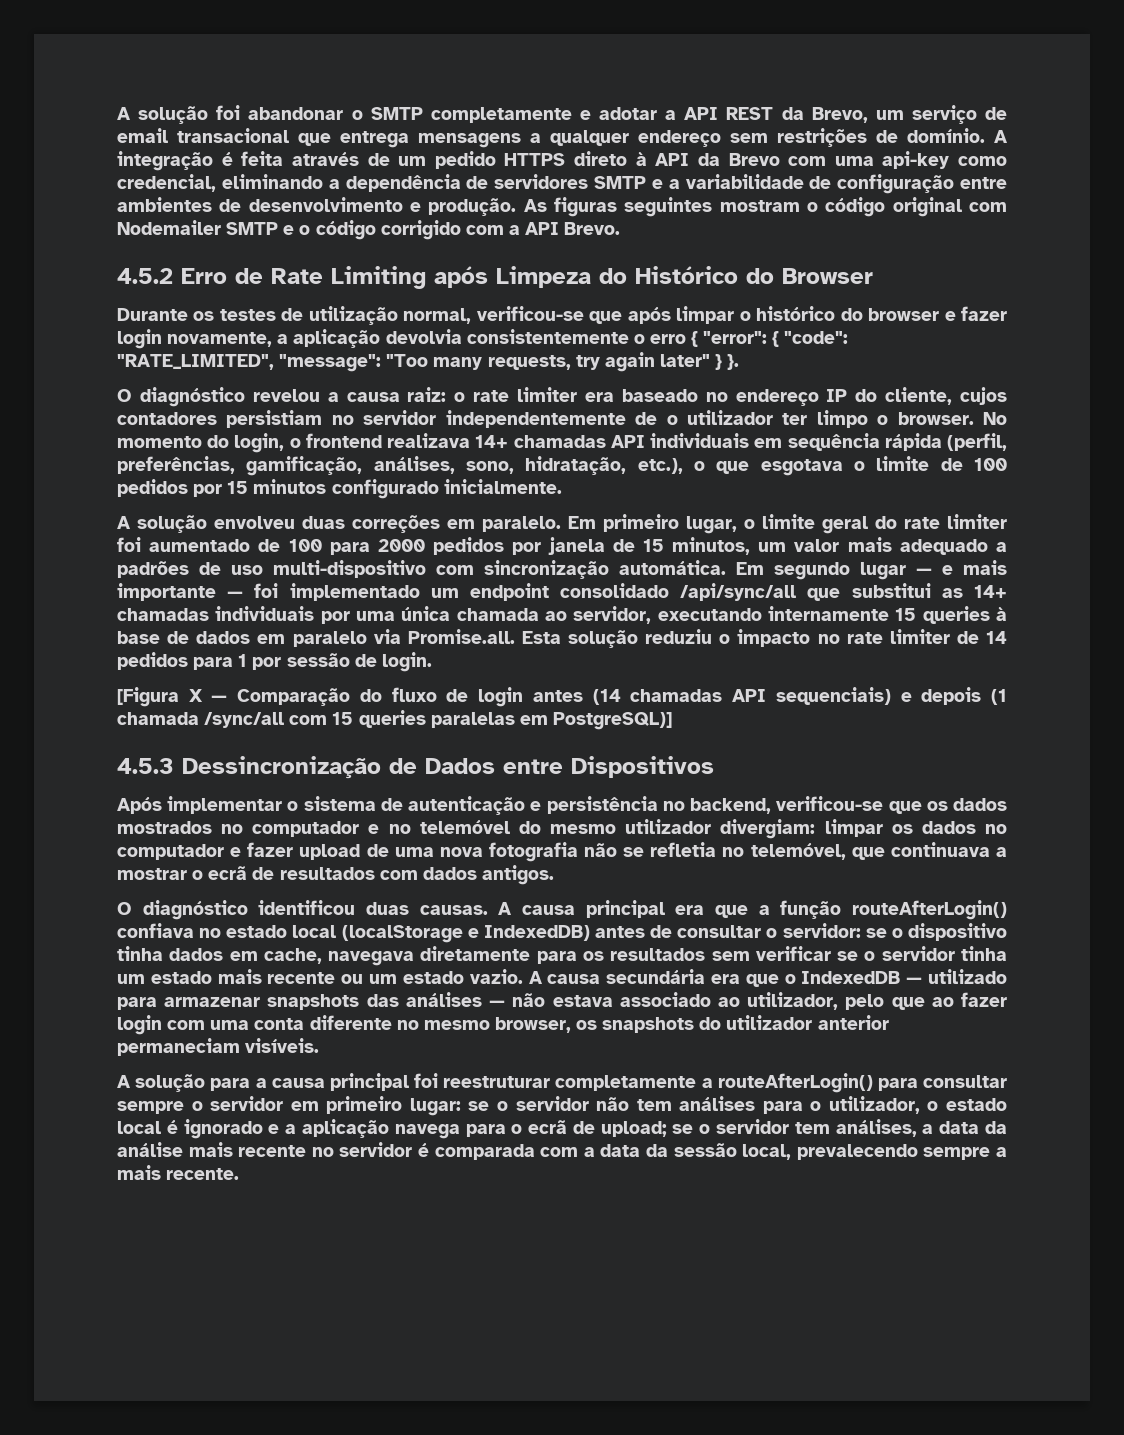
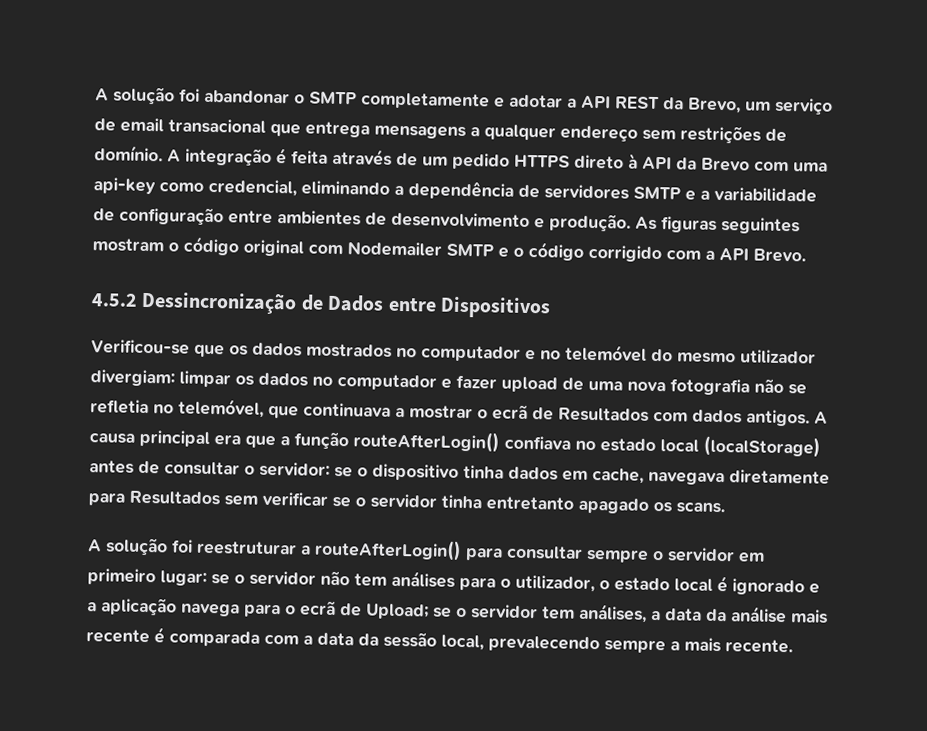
- 4.5.2 Erro de Rate Limiting após Limpeza do Histórico do Browser
- Durante os testes de utilização normal, verificou-se que após limpar o histórico do browser e fazer login novamente, a aplicação devolvia consistentemente o erro { "error": { "code": "RATE_LIMITED", "message": "Too many requests, try again later" } }.
- O diagnóstico revelou a causa raiz: o rate limiter era baseado no endereço IP do cliente, cujos contadores persistiam no servidor independentemente de o utilizador ter limpo o browser. No momento do login, o frontend realizava 14+ chamadas API individuais em sequência rápida (perfil, preferências, gamificação, análises, sono, hidratação, etc.), o que esgotava o limite de 100 pedidos por 15 minutos configurado inicialmente.
- A solução envolveu duas correções em paralelo. Em primeiro lugar, o limite geral do rate limiter foi aumentado de 100 para 2000 pedidos por janela de 15 minutos, um valor mais adequado a padrões de uso multi-dispositivo com sincronização automática. Em segundo lugar — e mais importante — foi implementado um endpoint consolidado /api/sync/all que substitui as 14+ chamadas individuais por uma única chamada ao servidor, executando internamente 15 queries à base de dados em paralelo via Promise.all. Esta solução reduziu o impacto no rate limiter de 14 pedidos para 1 por sessão de login.
- [Figura X — Comparação do fluxo de login antes (14 chamadas API sequenciais) e depois (1 chamada /sync/all com 15 queries paralelas em PostgreSQL)]
- 4.5.3 Dessincronização de Dados entre Dispositivos
+ 4.5.2 Dessincronização de Dados entre Dispositivos
- Após implementar o sistema de autenticação e persistência no backend, verificou-se que os dados mostrados no computador e no telemóvel do mesmo utilizador divergiam: limpar os dados no computador e fazer upload de uma nova fotografia não se refletia no telemóvel, que continuava a mostrar o ecrã de resultados com dados antigos.
- O diagnóstico identificou duas causas.
+ Verificou-se que os dados mostrados no computador e no telemóvel do mesmo utilizador divergiam: limpar os dados no computador e fazer upload de uma nova fotografia não se refletia no telemóvel, que continuava a mostrar o ecrã de Resultados com dados antigos.
- A causa principal era que a função routeAfterLogin() confiava no estado local (localStorage e IndexedDB) antes de consultar o servidor:
+ A causa principal era que a função routeAfterLogin() confiava no estado local (localStorage) antes de consultar o servidor:
- se o dispositivo tinha dados em cache, navegava diretamente para os resultados sem verificar se o servidor tinha um estado mais recente ou um estado vazio. A causa secundária era que o IndexedDB — utilizado para armazenar snapshots das análises — não estava associado ao utilizador, pelo que ao fazer login com uma conta diferente no mesmo browser, os snapshots do utilizador anterior permaneciam visíveis.
- A solução para a causa principal foi reestruturar completamente a routeAfterLogin() para consultar sempre o servidor em primeiro lugar:
+ se o dispositivo tinha dados em cache, navegava diretamente para Resultados sem verificar se o servidor tinha entretanto apagado os scans.
+ A solução foi reestruturar a routeAfterLogin() para consultar sempre o servidor em primeiro lugar:
- se o servidor não tem análises para o utilizador, o estado local é ignorado e a aplicação navega para o ecrã de upload;
+ se o servidor não tem análises para o utilizador, o estado local é ignorado e a aplicação navega para o ecrã de Upload;
- se o servidor tem análises, a data da análise mais recente no servidor é comparada com a data da sessão local, prevalecendo sempre a mais recente.
+ se o servidor tem análises, a data da análise mais recente é comparada com a data da sessão local, prevalecendo sempre a mais recente.

